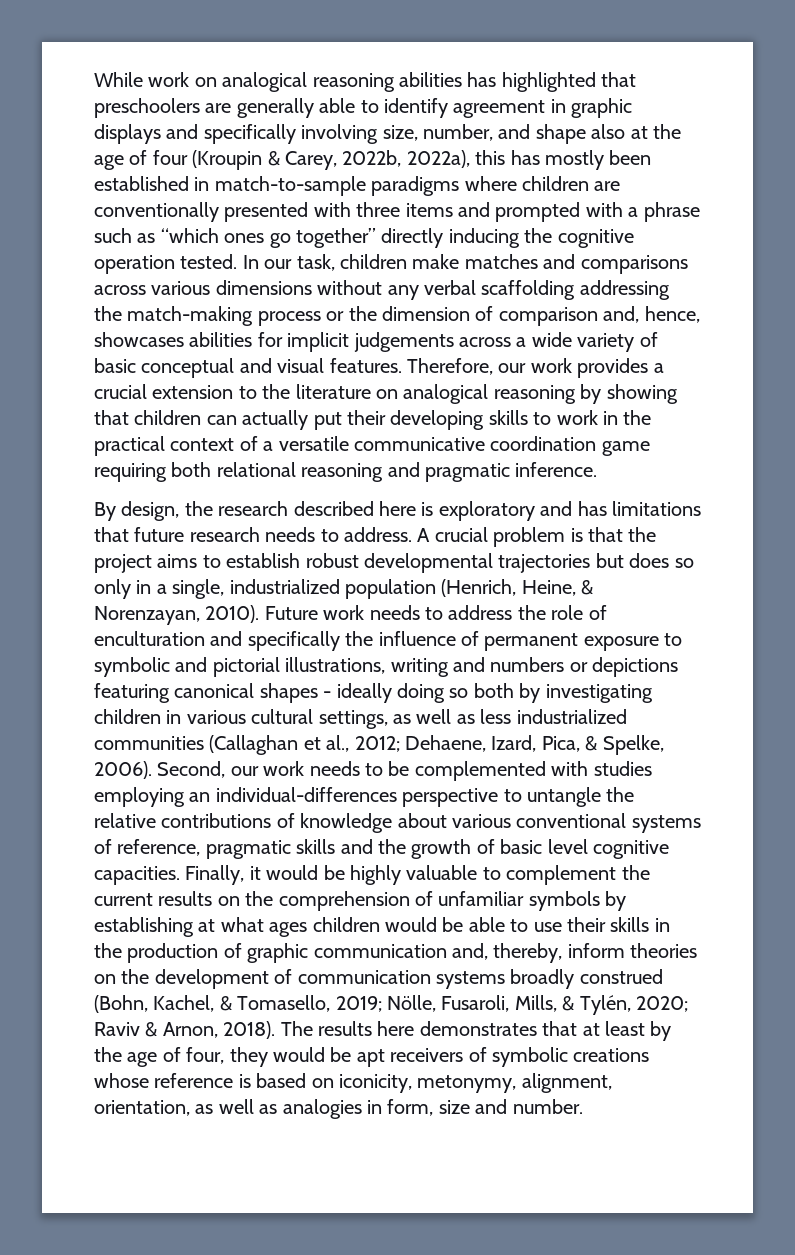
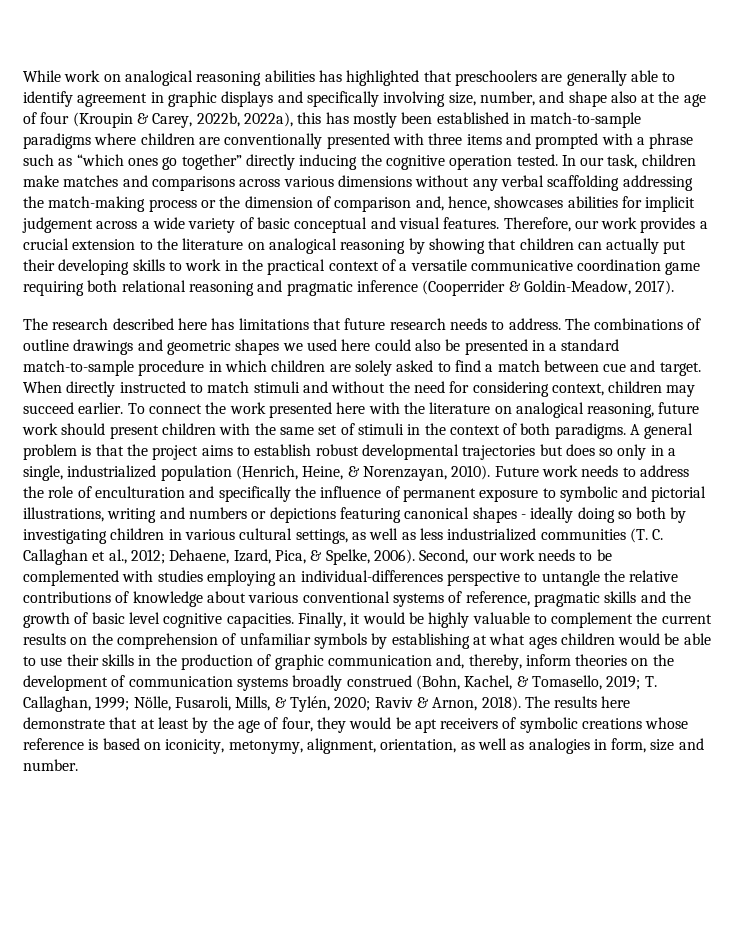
- In our task, children make matches and comparisons across various dimensions without any verbal scaffolding addressing the match-making process or the dimension of comparison and, hence, showcases abilities for implicit judgements across a wide variety of basic conceptual and visual features.
+ In our task, children make matches and comparisons across various dimensions without any verbal scaffolding addressing the match-making process or the dimension of comparison and, hence, showcases abilities for implicit judgement across a wide variety of basic conceptual and visual features.
- Therefore, our work provides a crucial extension to the literature on analogical reasoning by showing that children can actually put their developing skills to work in the practical context of a versatile communicative coordination game requiring both relational reasoning and pragmatic inference.
- By design, the research described here is exploratory and has limitations that future research needs to address.
+ Therefore, our work provides a crucial extension to the literature on analogical reasoning by showing that children can actually put their developing skills to work in the practical context of a versatile communicative coordination game requiring both relational reasoning and pragmatic inference (Cooperrider & Goldin-Meadow, 2017).
+ The research described here has limitations that future research needs to address.
- A crucial problem is that the project aims to establish robust developmental trajectories but does so only in a single, industrialized population (Henrich, Heine, & Norenzayan, 2010).
+ The combinations of outline drawings and geometric shapes we used here could also be presented in a standard match-to-sample procedure in which children are solely asked to find a match between cue and target. When directly instructed to match stimuli and without the need for considering context, children may succeed earlier. To connect the work presented here with the literature on analogical reasoning, future work should present children with the same set of stimuli in the context of both paradigms. A general problem is that the project aims to establish robust developmental trajectories but does so only in a single, industrialized population (Henrich, Heine, & Norenzayan, 2010).
- Future work needs to address the role of enculturation and specifically the influence of permanent exposure to symbolic and pictorial illustrations, writing and numbers or depictions featuring canonical shapes - ideally doing so both by investigating children in various cultural settings, as well as less industrialized communities (Callaghan et al., 2012; Dehaene, Izard, Pica, & Spelke, 2006).
+ Future work needs to address the role of enculturation and specifically the influence of permanent exposure to symbolic and pictorial illustrations, writing and numbers or depictions featuring canonical shapes - ideally doing so both by investigating children in various cultural settings, as well as less industrialized communities (T. C. Callaghan et al., 2012; Dehaene, Izard, Pica, & Spelke, 2006).
+ T. Callaghan, 1999;
- The results here demonstrates that at least by the age of four, they would be apt receivers of symbolic creations whose reference is based on iconicity, metonymy, alignment, orientation, as well as analogies in form, size and number.
+ The results here demonstrate that at least by the age of four, they would be apt receivers of symbolic creations whose reference is based on iconicity, metonymy, alignment, orientation, as well as analogies in form, size and number.

